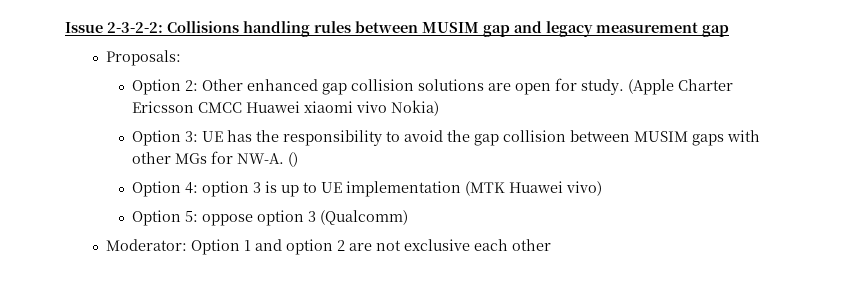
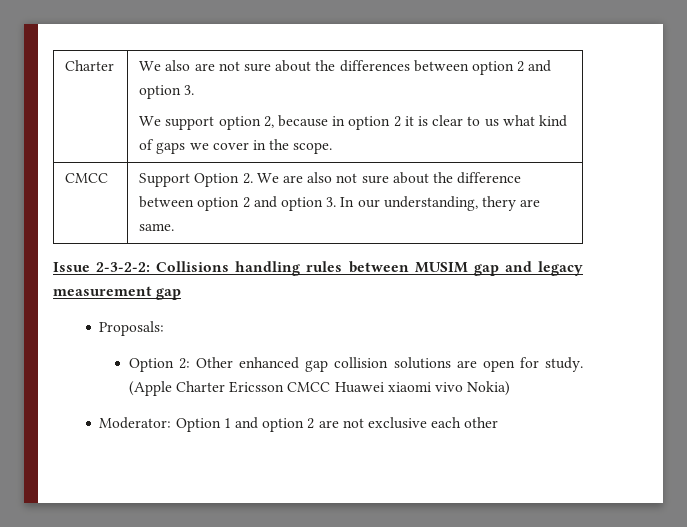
+ Charter | We also are not sure about the differences between option 2 and option 3.
+ We support option 2, because in option 2 it is clear to us what kind of gaps we cover in the scope.
+ CMCC | Support Option 2. We are also not sure about the difference between option 2 and option 3. In our understanding, thery are same.
- Option 3: UE has the responsibility to avoid the gap collision between MUSIM gaps with other MGs for NW-A. ()
- Option 4: option 3 is up to UE implementation (MTK Huawei vivo)
- Option 5: oppose option 3 (Qualcomm)

